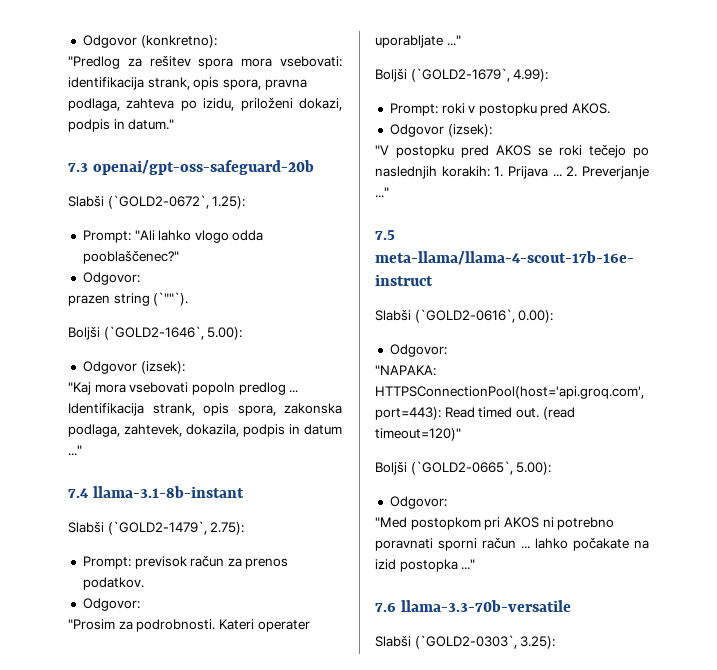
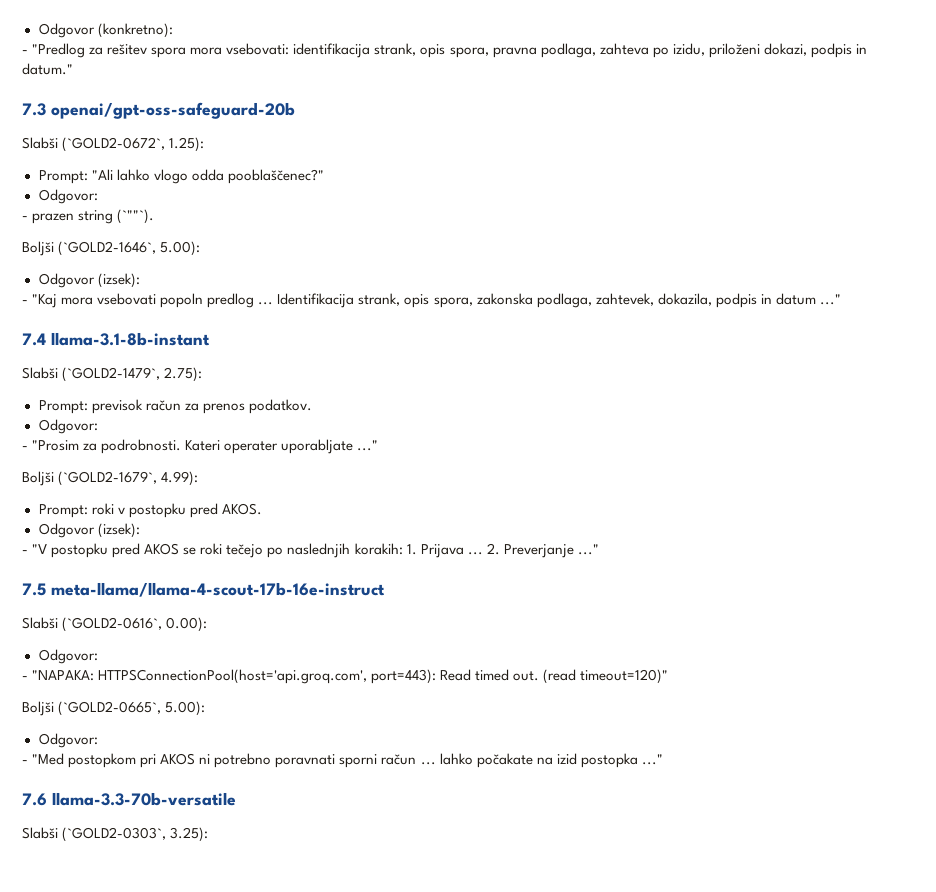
- "Predlog za rešitev spora mora vsebovati: identifikacija strank, opis spora, pravna podlaga, zahteva po izidu, priloženi dokazi, podpis in datum."
+ - "Predlog za rešitev spora mora vsebovati: identifikacija strank, opis spora, pravna podlaga, zahteva po izidu, priloženi dokazi, podpis in datum."
- prazen string (`""`).
+ - prazen string (`""`).
- "Kaj mora vsebovati popoln predlog ...
+ - "Kaj mora vsebovati popoln predlog ...
- "Prosim za podrobnosti.
+ - "Prosim za podrobnosti.
- "V postopku pred AKOS se roki tečejo po naslednjih korakih: 1. Prijava ...
+ - "V postopku pred AKOS se roki tečejo po naslednjih korakih: 1. Prijava ...
- "NAPAKA: HTTPSConnectionPool(host='api.groq.com', port=443): Read timed out.
+ - "NAPAKA: HTTPSConnectionPool(host='api.groq.com', port=443): Read timed out.
- "Med postopkom pri AKOS ni potrebno poravnati sporni račun ... lahko počakate na izid postopka ..."
+ - "Med postopkom pri AKOS ni potrebno poravnati sporni račun ... lahko počakate na izid postopka ..."

